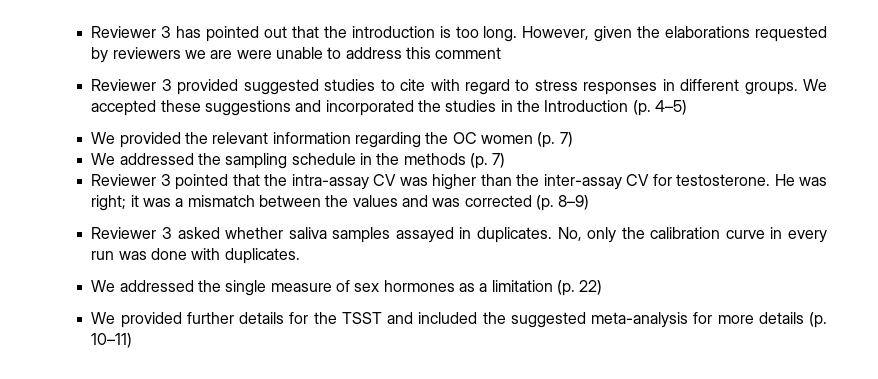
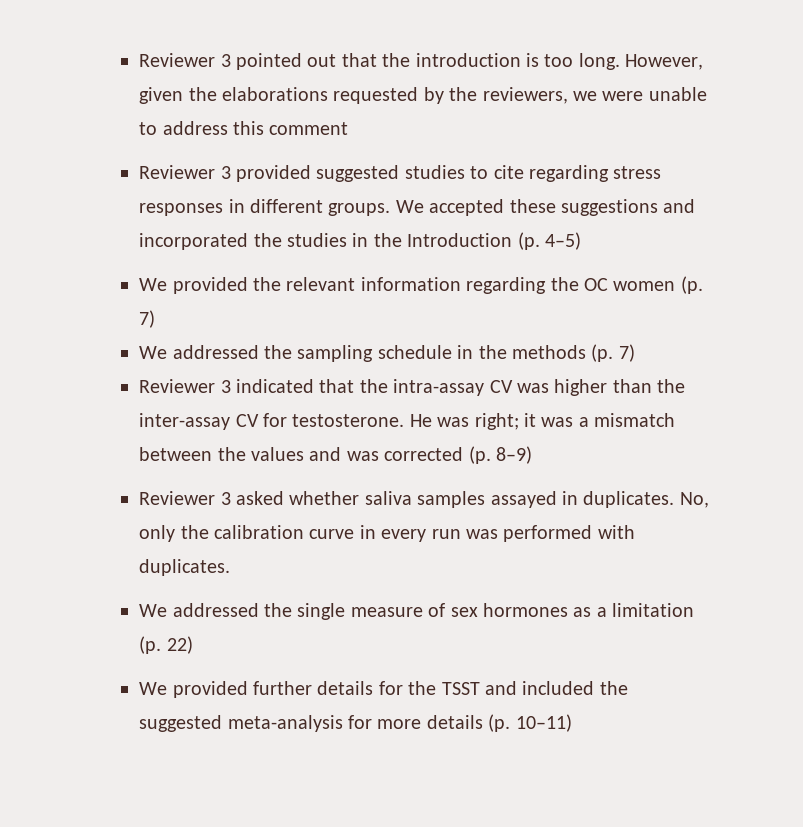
- Reviewer 3 has pointed out that the introduction is too long.
+ Reviewer 3 pointed out that the introduction is too long.
- However, given the elaborations requested by reviewers we are were unable to address this comment
+ However, given the elaborations requested by the reviewers, we were unable to address this comment
- Reviewer 3 provided suggested studies to cite with regard to stress responses in different groups.
+ Reviewer 3 provided suggested studies to cite regarding stress responses in different groups.
- Reviewer 3 pointed that the intra-assay CV was higher than the inter-assay CV for testosterone.
+ Reviewer 3 indicated that the intra-assay CV was higher than the inter-assay CV for testosterone.
- No, only the calibration curve in every run was done with duplicates.
+ No, only the calibration curve in every run was performed with duplicates.

